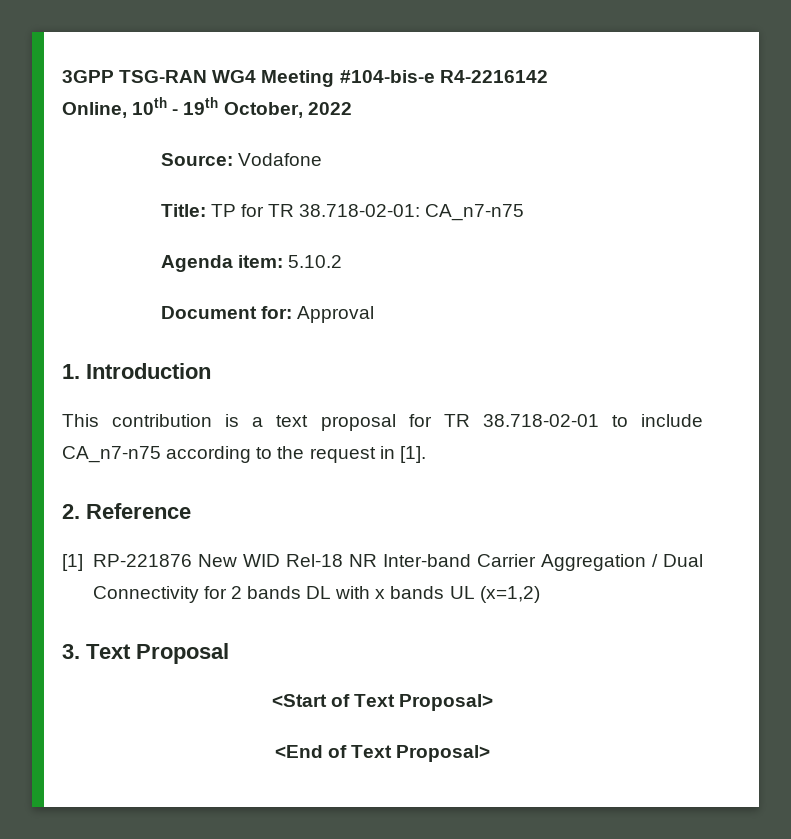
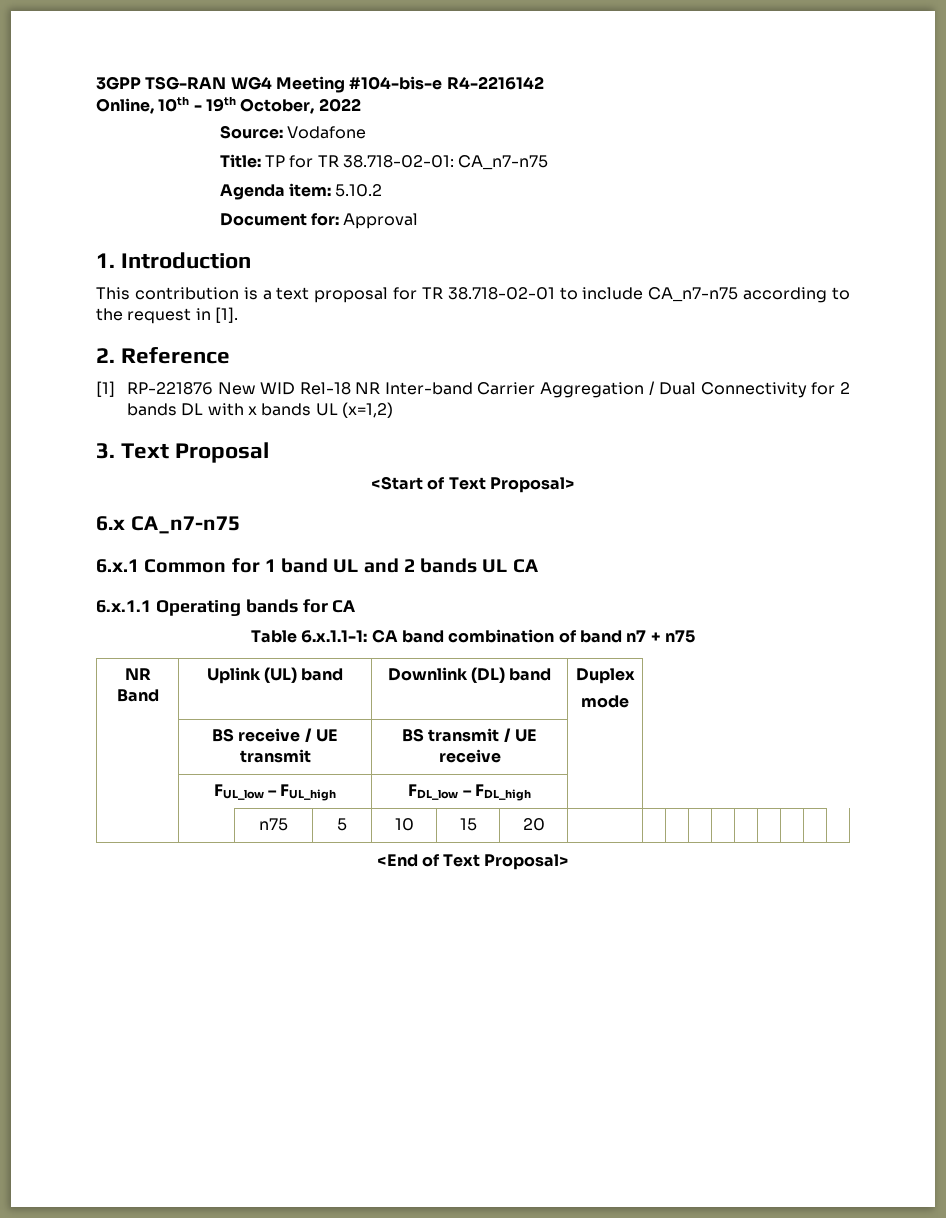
+ 6.x CA_n7-n75
+ 6.x.1 Common for 1 band UL and 2 bands UL CA
+ 6.x.1.1 Operating bands for CA
+ Table 6.x.1.1-1: CA band combination of band n7 + n75
+ NR Band | Uplink (UL) band | Downlink (DL) band | Duplex
+ mode
+ | BS receive / UE transmit | BS transmit / UE receive |
+ | FUL_low – FUL_high | FDL_low – FDL_high |
+ | | n75 | 5 | 10 | 15 | 20 | | | | | | | | | |

